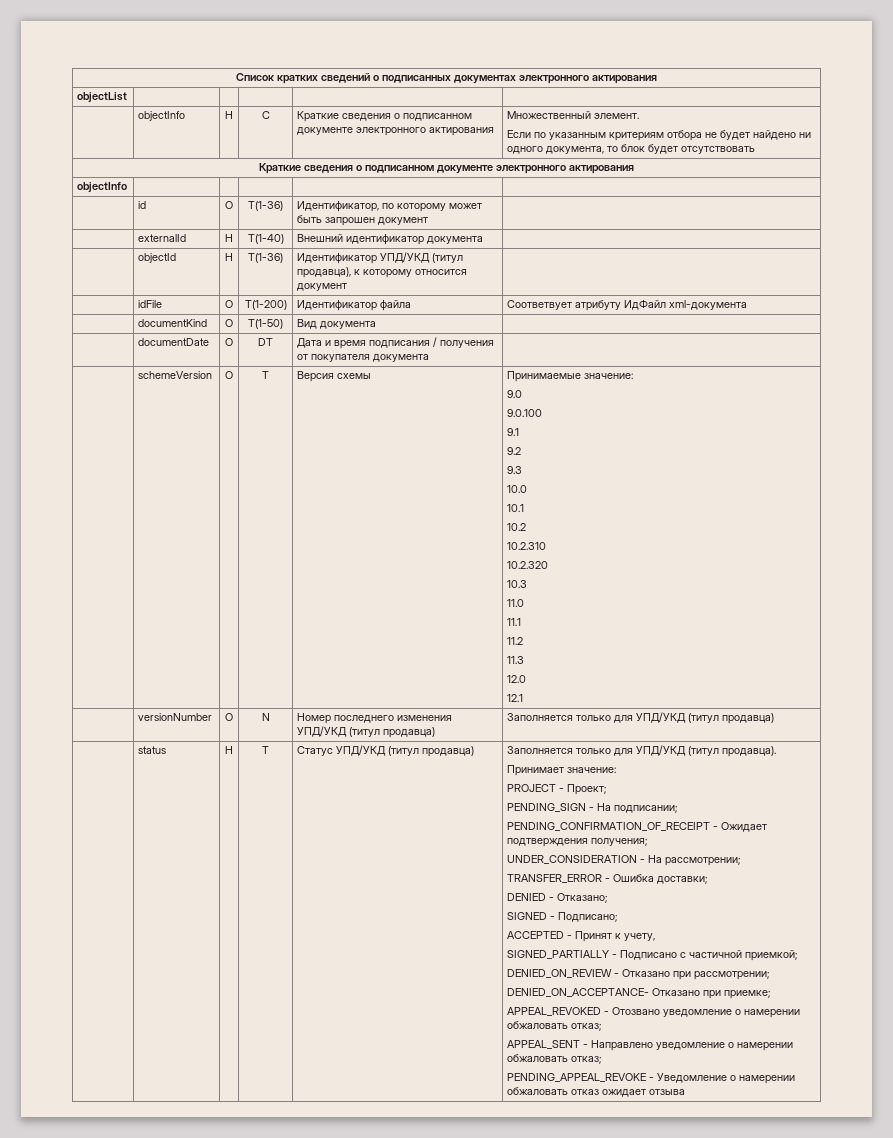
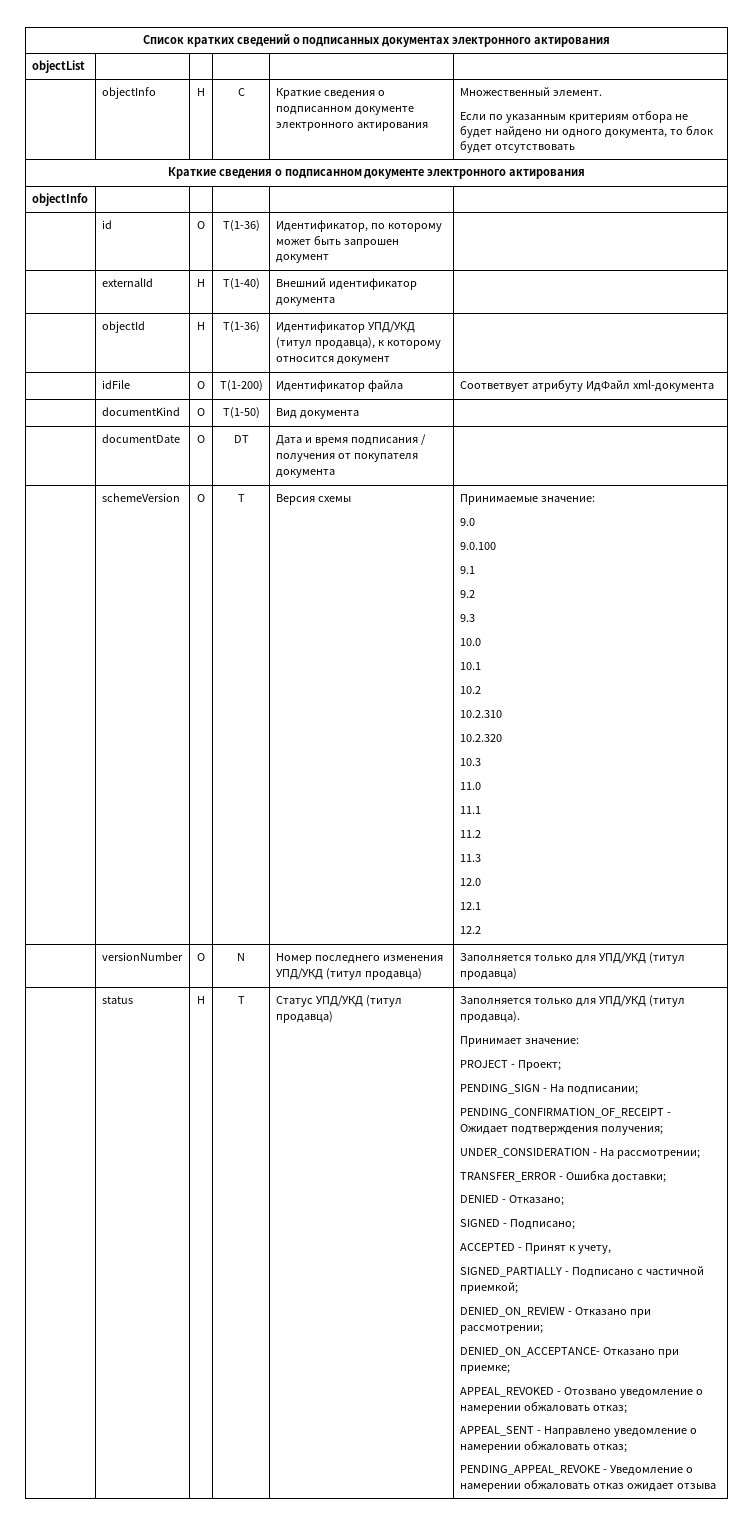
  | schemeVersion | О | T | Версия схемы | Принимаемые значение:
  9.0
  9.0.100
  9.1
  9.2
  9.3
  10.0
  10.1
  10.2
  10.2.310
  10.2.320
  10.3
  11.0
  11.1
  11.2
  11.3
  12.0
  12.1
+ 12.2

